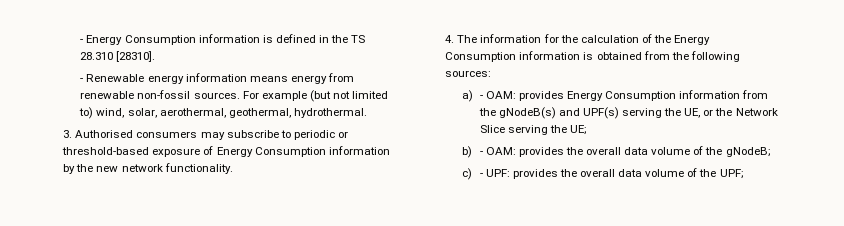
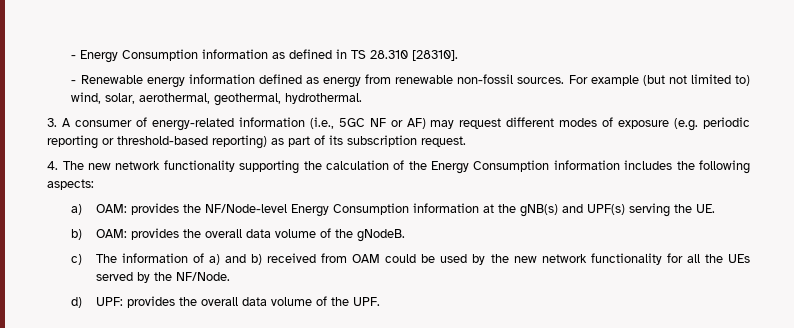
- - Energy Consumption information is defined in the TS 28.310 [28310].
+ - Energy Consumption information as defined in TS 28.310 [28310].
- - Renewable energy information means energy from renewable non-fossil sources.
+ - Renewable energy information defined as energy from renewable non-fossil sources.
- 3. Authorised consumers may subscribe to periodic or threshold-based exposure of Energy Consumption information by the new network functionality.
- 4. The information for the calculation of the Energy Consumption information is obtained from the following sources:
- a) - OAM: provides Energy Consumption information from the gNodeB(s) and UPF(s) serving the UE, or the Network Slice serving the UE;
- b) - OAM: provides the overall data volume of the gNodeB;
+ 3. A consumer of energy-related information (i.e., 5GC NF or AF) may request different modes of exposure (e.g. periodic reporting or threshold-based reporting) as part of its subscription request.
+ 4. The new network functionality supporting the calculation of the Energy Consumption information includes the following aspects:
+ a) OAM: provides the NF/Node-level Energy Consumption information at the gNB(s) and UPF(s) serving the UE.
+ b) OAM: provides the overall data volume of the gNodeB.
- c) - UPF: provides the overall data volume of the UPF;
+ c) The information of a) and b) received from OAM could be used by the new network functionality for all the UEs served by the NF/Node.
+ d) UPF: provides the overall data volume of the UPF.

